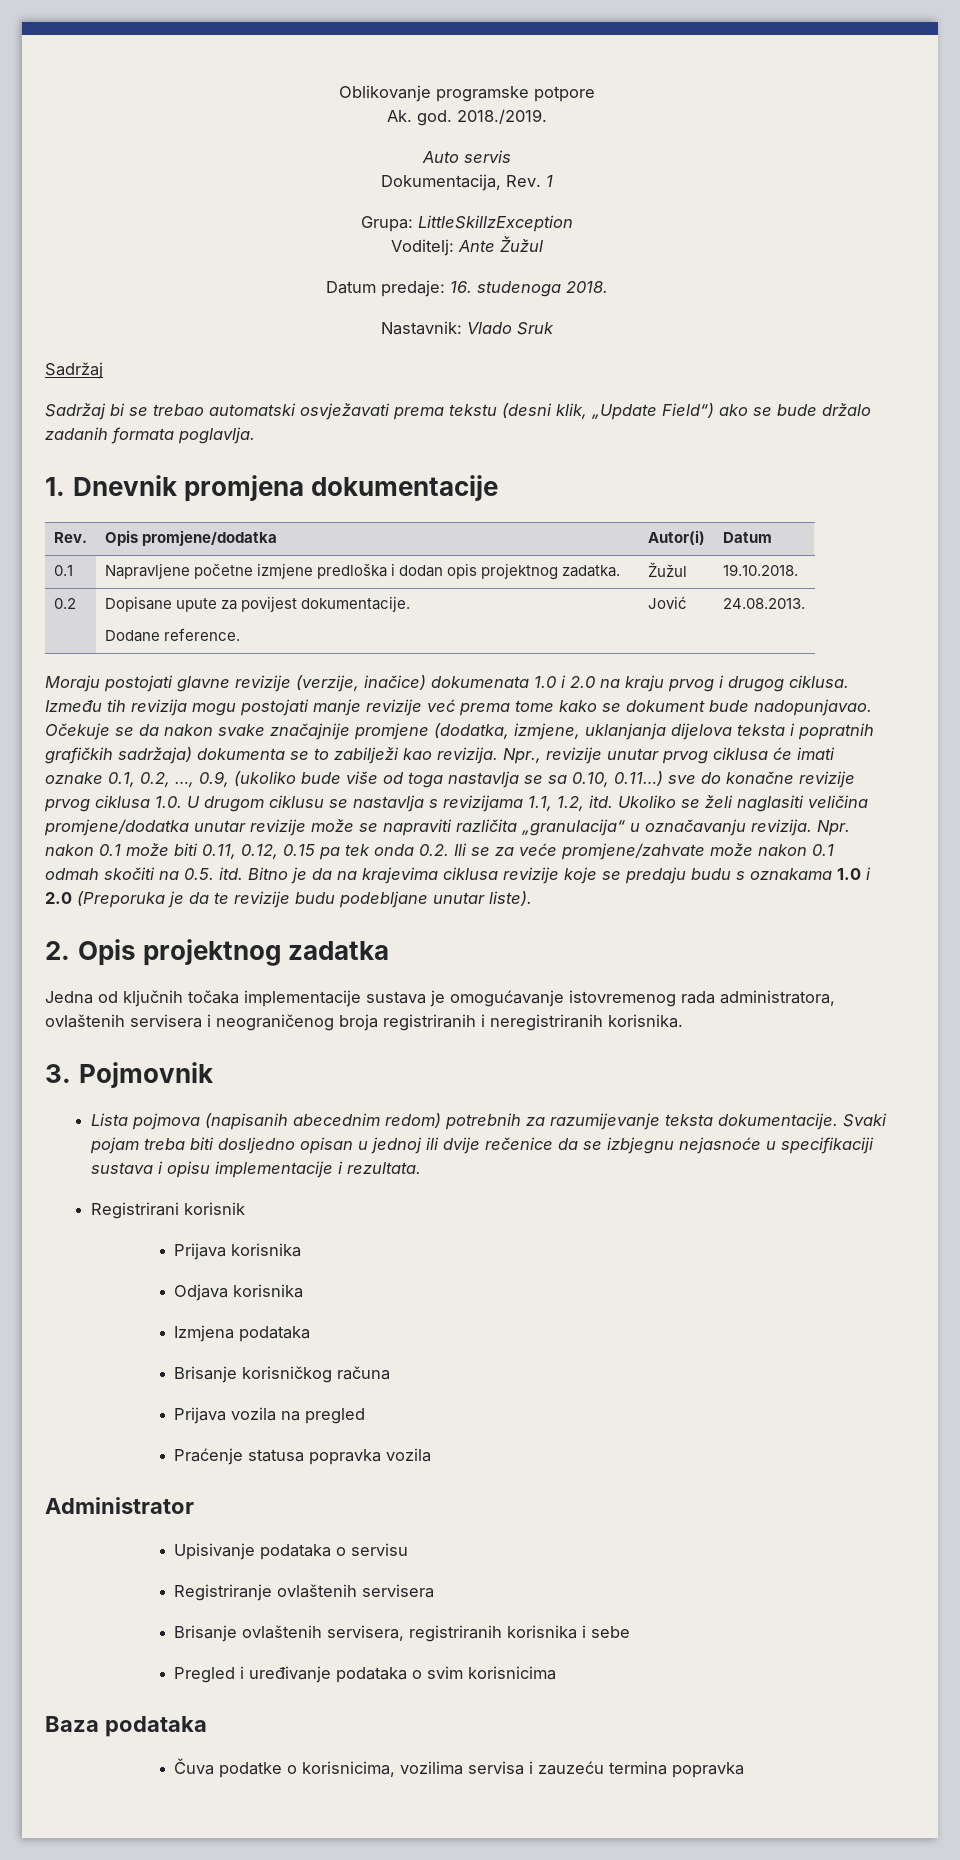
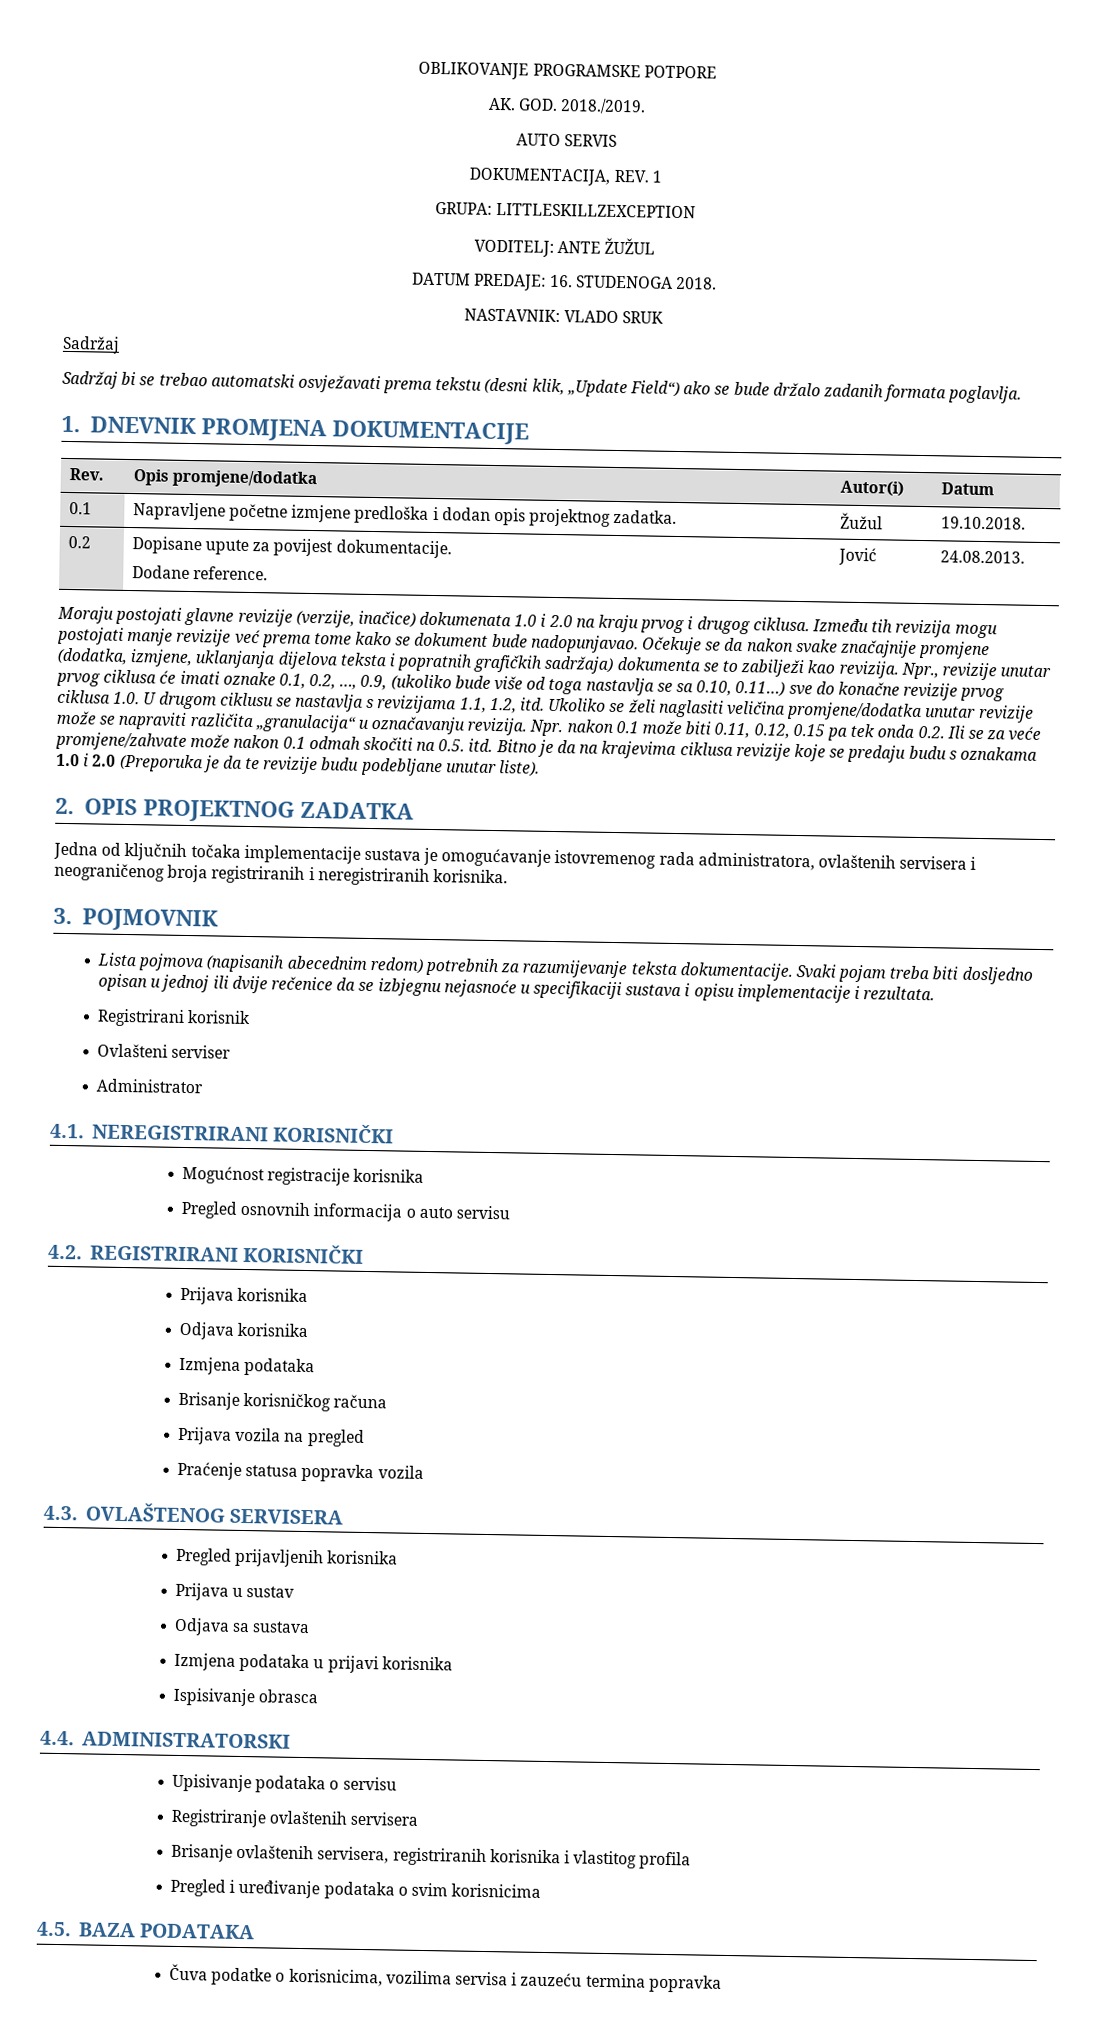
- Oblikovanje programske potpore
- Ak. god. 2018./2019.
- Auto servis
- Dokumentacija, Rev. 1
- Grupa: LittleSkillzException
- Voditelj: Ante Žužul
- Datum predaje: 16. studenoga 2018.
- Nastavnik: Vlado Sruk
+ OBLIKOVANJE PROGRAMSKE POTPORE
+ AK. GOD. 2018./2019.
+ AUTO SERVIS
+ DOKUMENTACIJA, REV. 1
+ GRUPA: LITTLESKILLZEXCEPTION
+ VODITELJ: ANTE ŽUŽUL
+ DATUM PREDAJE: 16. STUDENOGA 2018.
+ NASTAVNIK: VLADO SRUK
- 1. Dnevnik promjena dokumentacije
+ 1. DNEVNIK PROMJENA DOKUMENTACIJE
- 2. Opis projektnog zadatka
+ 2. OPIS PROJEKTNOG ZADATKA
- 3. Pojmovnik
+ 3. POJMOVNIK
+ Ovlašteni serviser
+ Administrator
+ 4.1. NEREGISTRIRANI KORISNIČKI
+ Mogućnost registracije korisnika
+ Pregled osnovnih informacija o auto servisu
+ 4.2. REGISTRIRANI KORISNIČKI
- Administrator
+ 4.3. OVLAŠTENOG SERVISERA
+ Pregled prijavljenih korisnika
+ Prijava u sustav
+ Odjava sa sustava
+ Izmjena podataka u prijavi korisnika
+ Ispisivanje obrasca
+ 4.4. ADMINISTRATORSKI
- Brisanje ovlaštenih servisera, registriranih korisnika i sebe
+ Brisanje ovlaštenih servisera, registriranih korisnika i vlastitog profila
- Baza podataka
+ 4.5. BAZA PODATAKA

